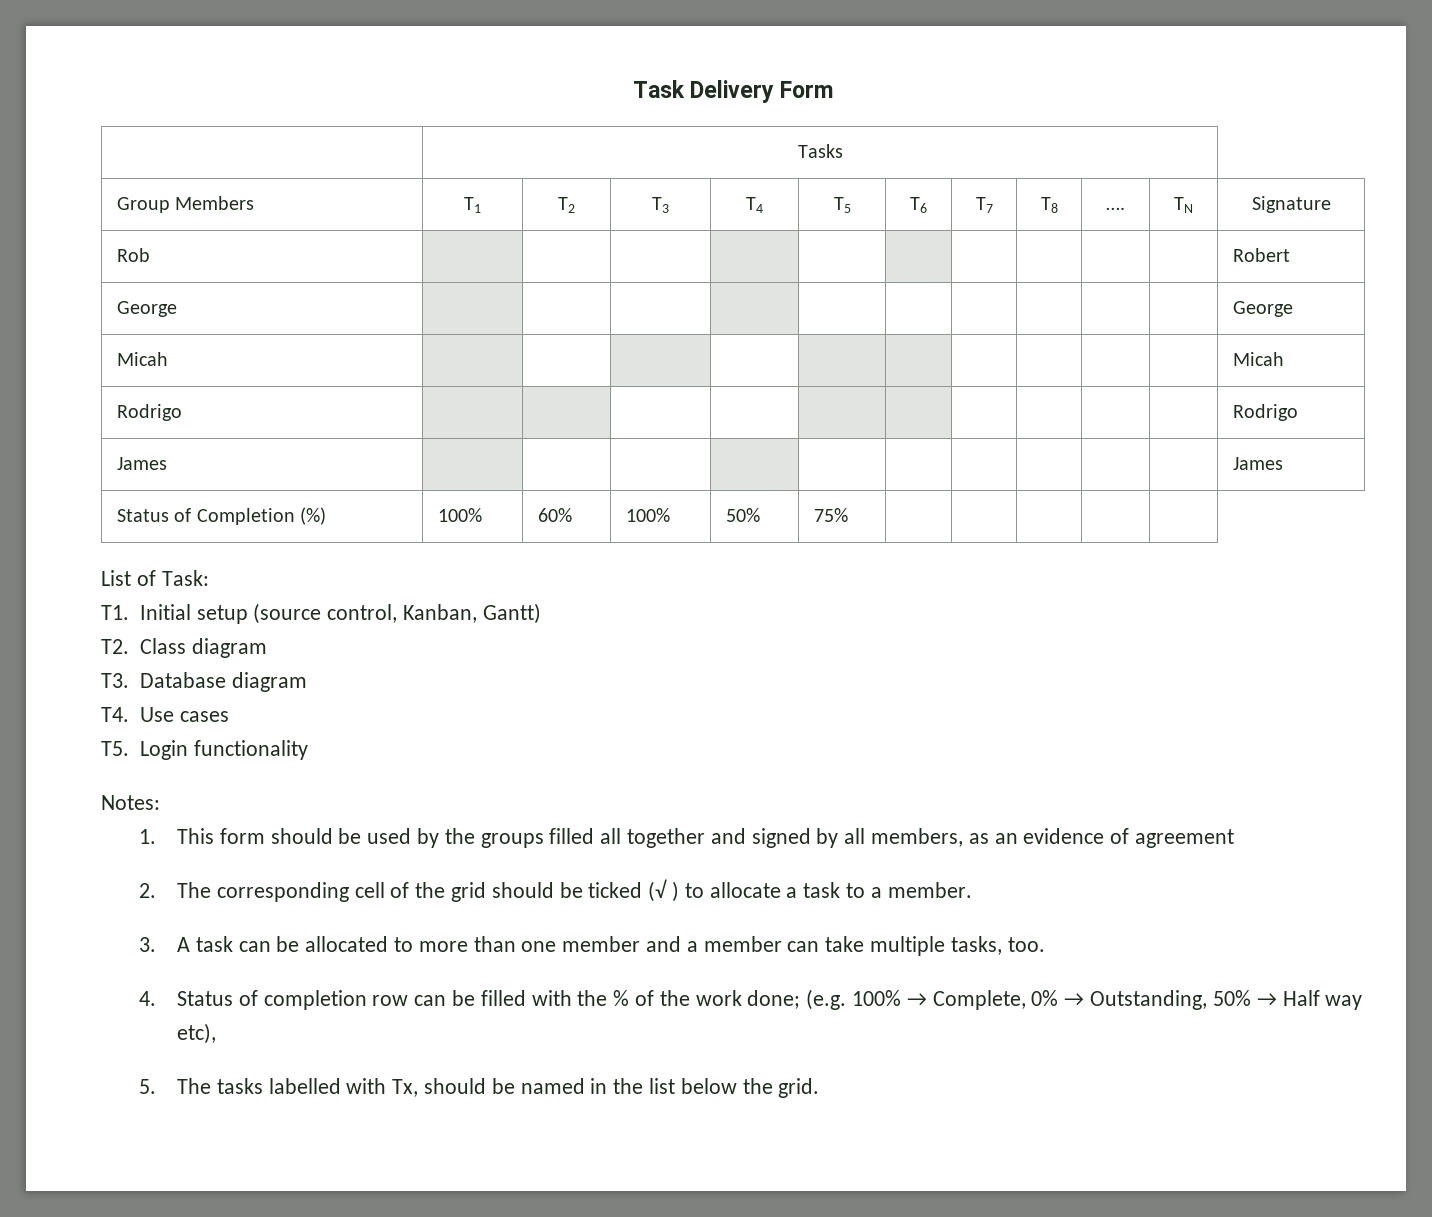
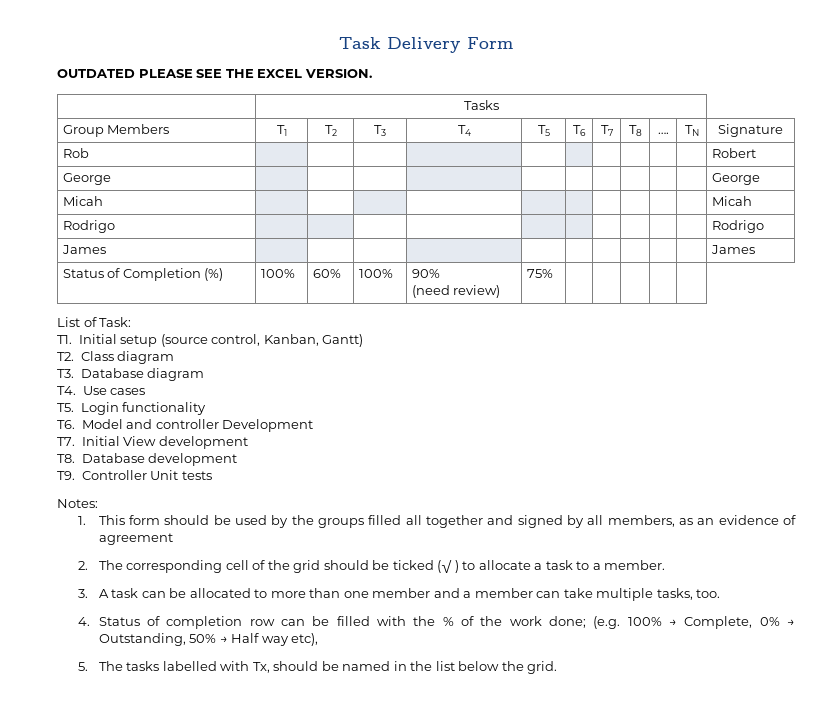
+ OUTDATED PLEASE SEE THE EXCEL VERSION.
- Status of Completion (%) | 100% | 60% | 100% | 50% | 75% | | | | |
+ Status of Completion (%) | 100% | 60% | 100% | 90%
+ (need review) | 75% | | | | |
+ T6. Model and controller Development
+ T7. Initial View development
+ T8. Database development
+ T9. Controller Unit tests

